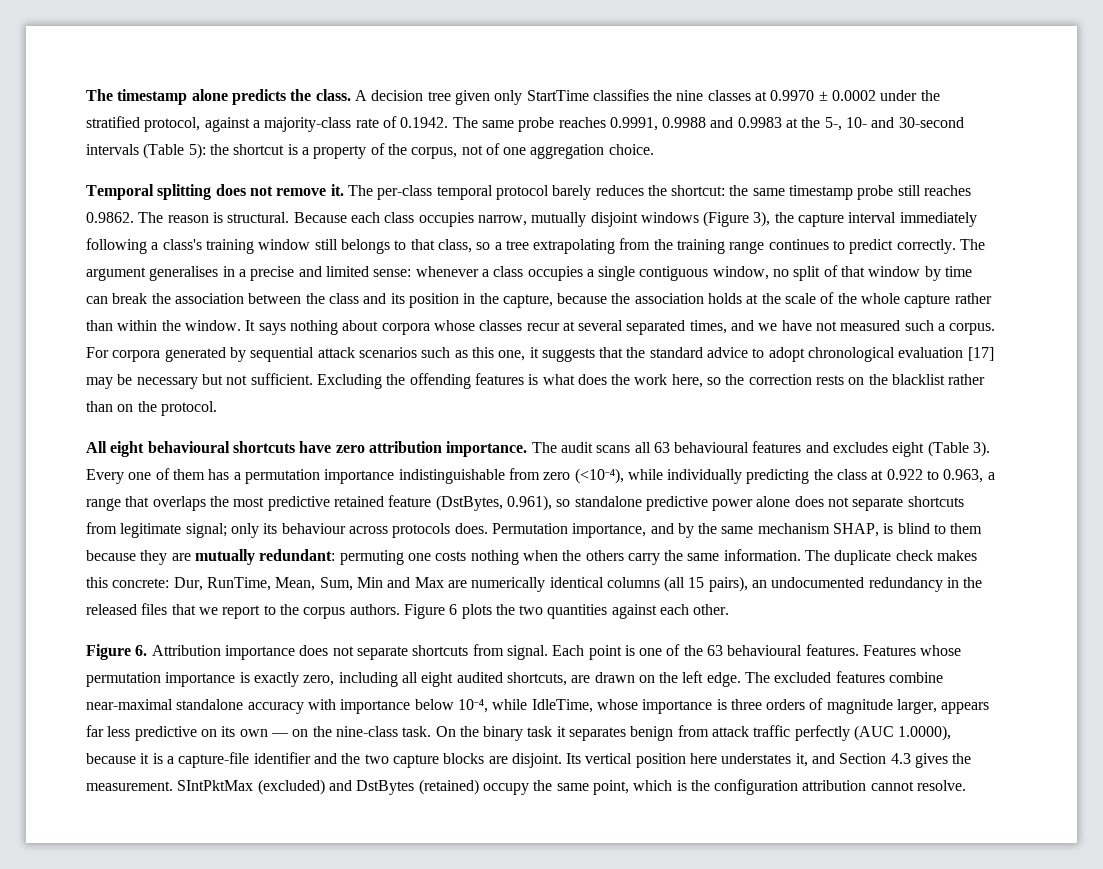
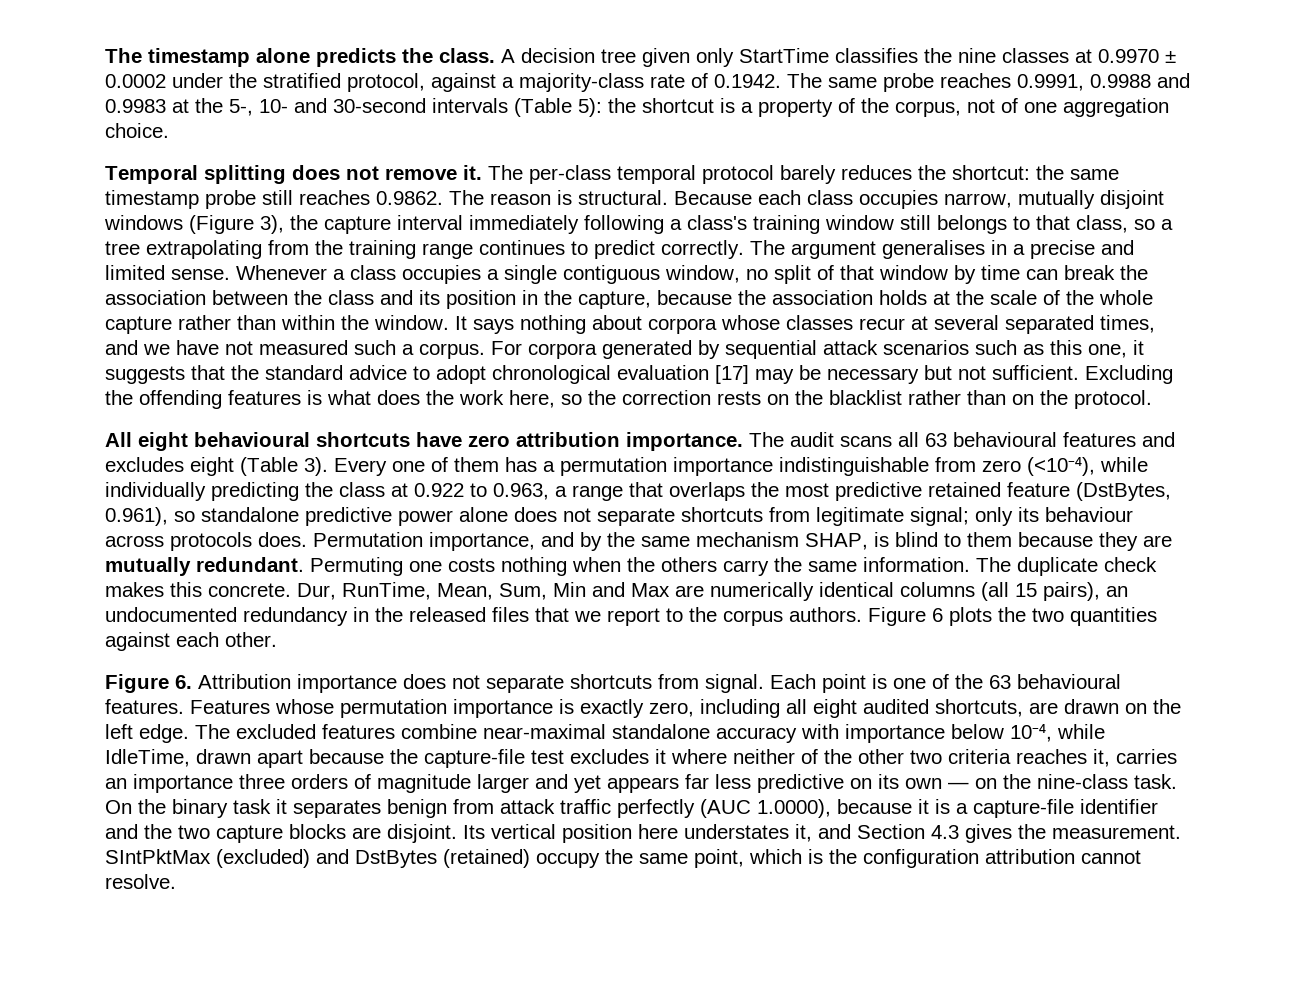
- The argument generalises in a precise and limited sense: whenever a class occupies a single contiguous window, no split of that window by time can break the association between the class and its position in the capture, because the association holds at the scale of the whole capture rather than within the window.
+ The argument generalises in a precise and limited sense. Whenever a class occupies a single contiguous window, no split of that window by time can break the association between the class and its position in the capture, because the association holds at the scale of the whole capture rather than within the window.
- Permutation importance, and by the same mechanism SHAP, is blind to them because they are mutually redundant: permuting one costs nothing when the others carry the same information.
+ Permutation importance, and by the same mechanism SHAP, is blind to them because they are mutually redundant. Permuting one costs nothing when the others carry the same information.
- The duplicate check makes this concrete: Dur, RunTime, Mean, Sum, Min and Max are numerically identical columns (all 15 pairs), an undocumented redundancy in the released files that we report to the corpus authors.
+ The duplicate check makes this concrete. Dur, RunTime, Mean, Sum, Min and Max are numerically identical columns (all 15 pairs), an undocumented redundancy in the released files that we report to the corpus authors.
- The excluded features combine near-maximal standalone accuracy with importance below 10⁻⁴, while IdleTime, whose importance is three orders of magnitude larger, appears far less predictive on its own — on the nine-class task.
+ The excluded features combine near-maximal standalone accuracy with importance below 10⁻⁴, while IdleTime, drawn apart because the capture-file test excludes it where neither of the other two criteria reaches it, carries an importance three orders of magnitude larger and yet appears far less predictive on its own — on the nine-class task.

